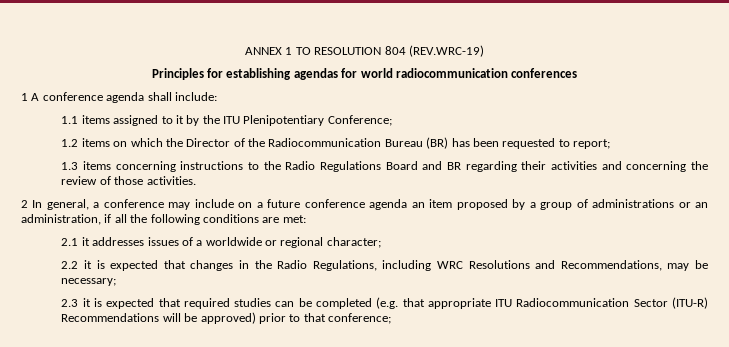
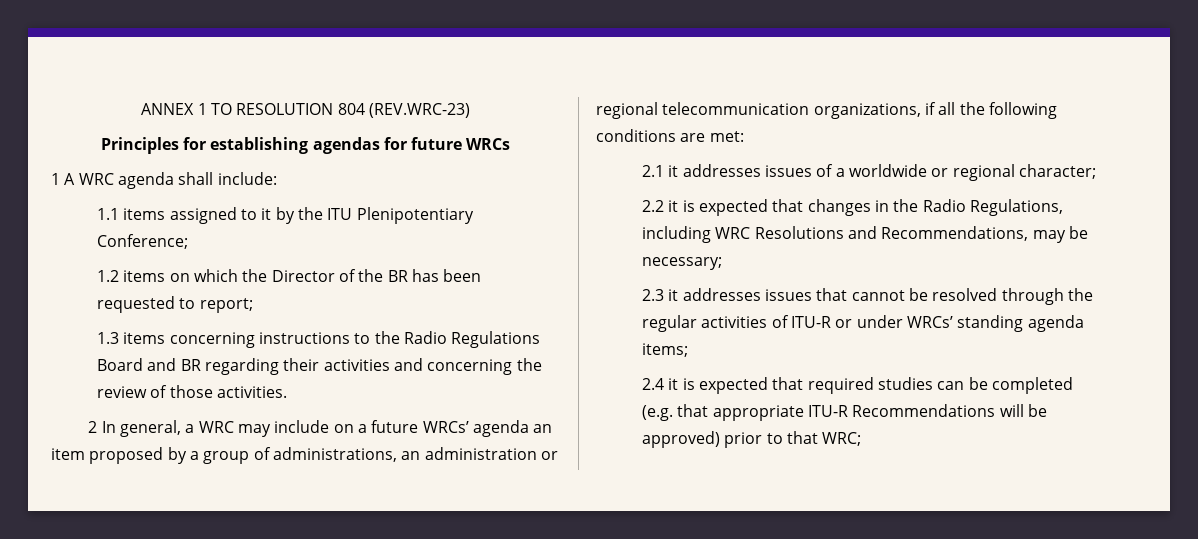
- ANNEX 1 TO RESOLUTION 804 (REV.WRC-19)
+ ANNEX 1 TO RESOLUTION 804 (REV.WRC-23)
- Principles for establishing agendas for world radiocommunication conferences
+ Principles for establishing agendas for future WRCs
- 1 A conference agenda shall include:
+ 1 A WRC agenda shall include:
- 1.2 items on which the Director of the Radiocommunication Bureau (BR) has been requested to report;
+ 1.2 items on which the Director of the BR has been requested to report;
- 2 In general, a conference may include on a future conference agenda an item proposed by a group of administrations or an administration, if all the following conditions are met:
+ 2 In general, a WRC may include on a future WRCs’ agenda an item proposed by a group of administrations, an administration or regional telecommunication organizations, if all the following conditions are met:
- 2.3 it is expected that required studies can be completed (e.g. that appropriate ITU Radiocommunication Sector (ITU-R) Recommendations will be approved) prior to that conference;
+ 2.3 it addresses issues that cannot be resolved through the regular activities of ITU-R or under WRCs’ standing agenda items;
+ 2.4 it is expected that required studies can be completed (e.g. that appropriate ITU-R Recommendations will be approved) prior to that WRC;

